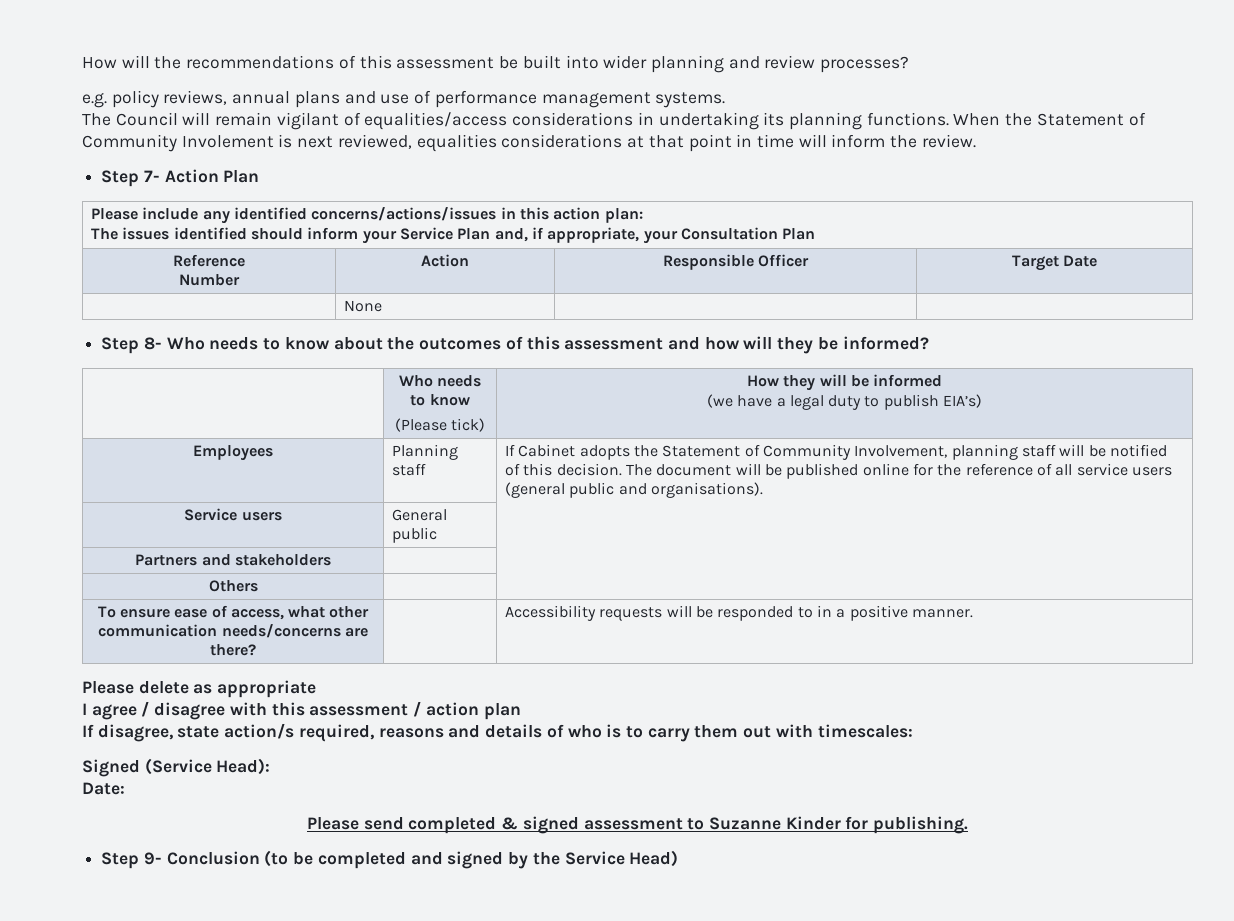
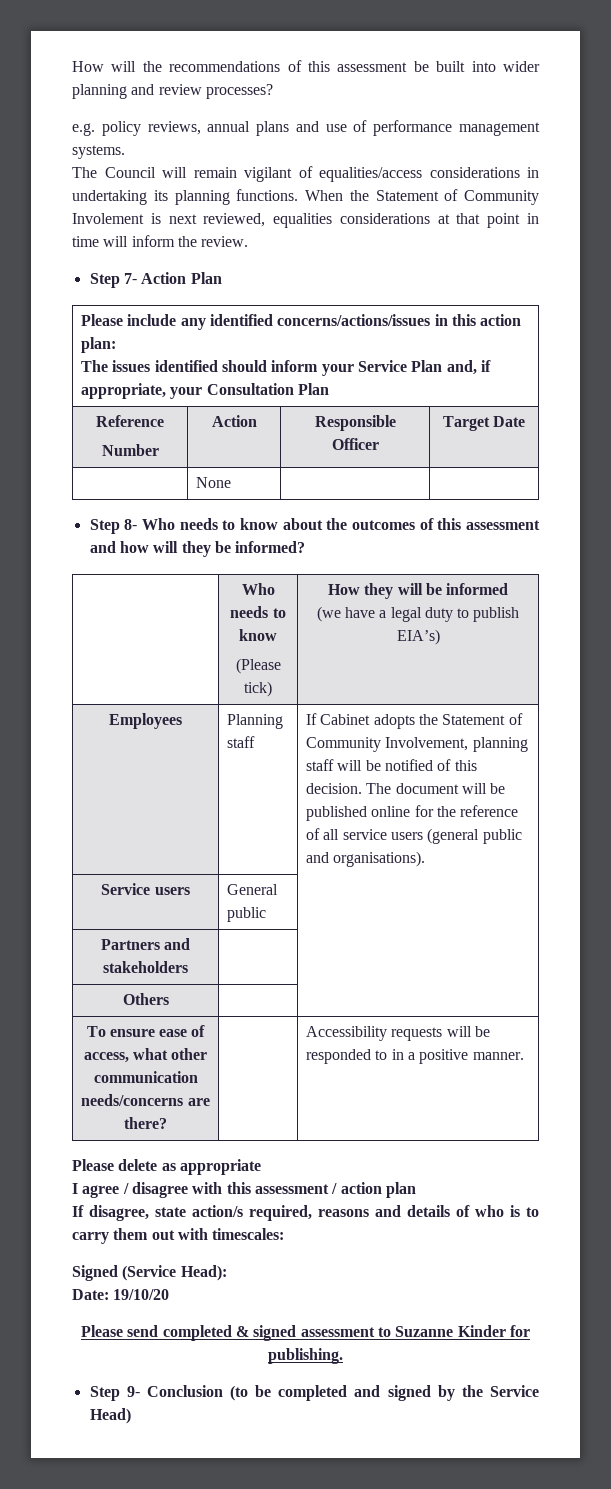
- Date:
+ Date: 19/10/20

